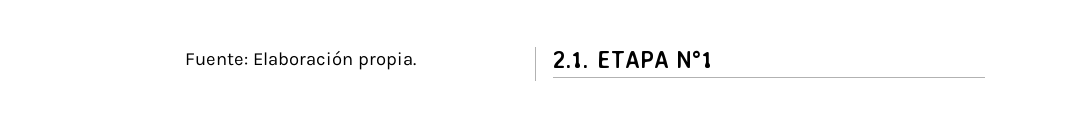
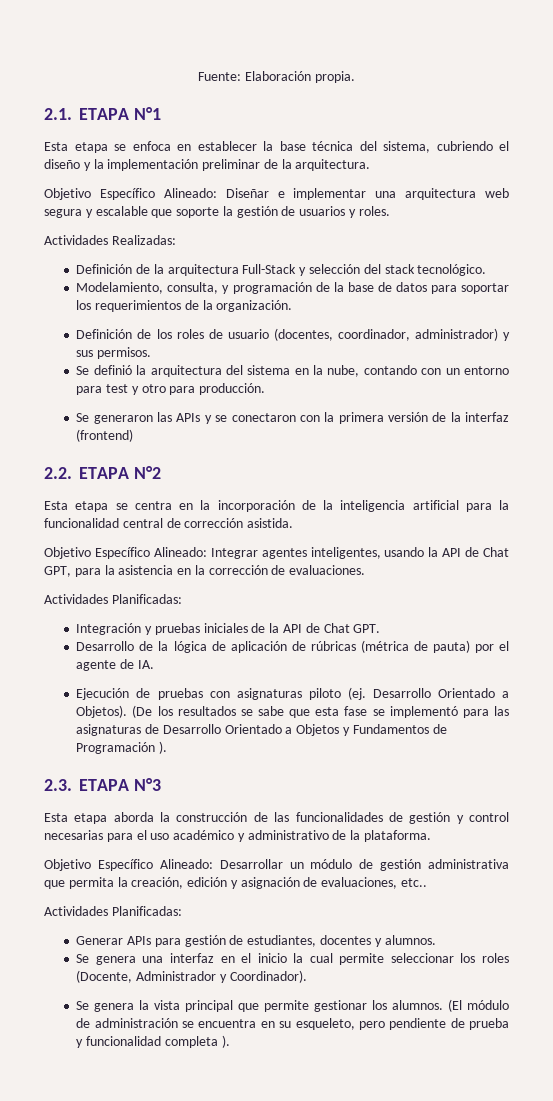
+ Esta etapa se enfoca en establecer la base técnica del sistema, cubriendo el diseño y la implementación preliminar de la arquitectura.
+ Objetivo Específico Alineado: Diseñar e implementar una arquitectura web segura y escalable que soporte la gestión de usuarios y roles.
+ Actividades Realizadas:
+ Definición de la arquitectura Full-Stack y selección del stack tecnológico.
+ Modelamiento, consulta, y programación de la base de datos para soportar los requerimientos de la organización.
+ Definición de los roles de usuario (docentes, coordinador, administrador) y sus permisos.
+ Se definió la arquitectura del sistema en la nube, contando con un entorno para test y otro para producción.
+ Se generaron las APIs y se conectaron con la primera versión de la interfaz (frontend)
+ 2.2. ETAPA N°2
+ Esta etapa se centra en la incorporación de la inteligencia artificial para la funcionalidad central de corrección asistida.
+ Objetivo Específico Alineado: Integrar agentes inteligentes, usando la API de Chat GPT, para la asistencia en la corrección de evaluaciones.
+ Actividades Planificadas:
+ Integración y pruebas iniciales de la API de Chat GPT.
+ Desarrollo de la lógica de aplicación de rúbricas (métrica de pauta) por el agente de IA.
+ Ejecución de pruebas con asignaturas piloto (ej. Desarrollo Orientado a Objetos). (De los resultados se sabe que esta fase se implementó para las asignaturas de Desarrollo Orientado a Objetos y Fundamentos de Programación ).
+ 2.3. ETAPA N°3
+ Esta etapa aborda la construcción de las funcionalidades de gestión y control necesarias para el uso académico y administrativo de la plataforma.
+ Objetivo Específico Alineado: Desarrollar un módulo de gestión administrativa que permita la creación, edición y asignación de evaluaciones, etc..
+ Actividades Planificadas:
+ Generar APIs para gestión de estudiantes, docentes y alumnos.
+ Se genera una interfaz en el inicio la cual permite seleccionar los roles (Docente, Administrador y Coordinador).
+ Se genera la vista principal que permite gestionar los alumnos. (El módulo de administración se encuentra en su esqueleto, pero pendiente de prueba y funcionalidad completa ).

